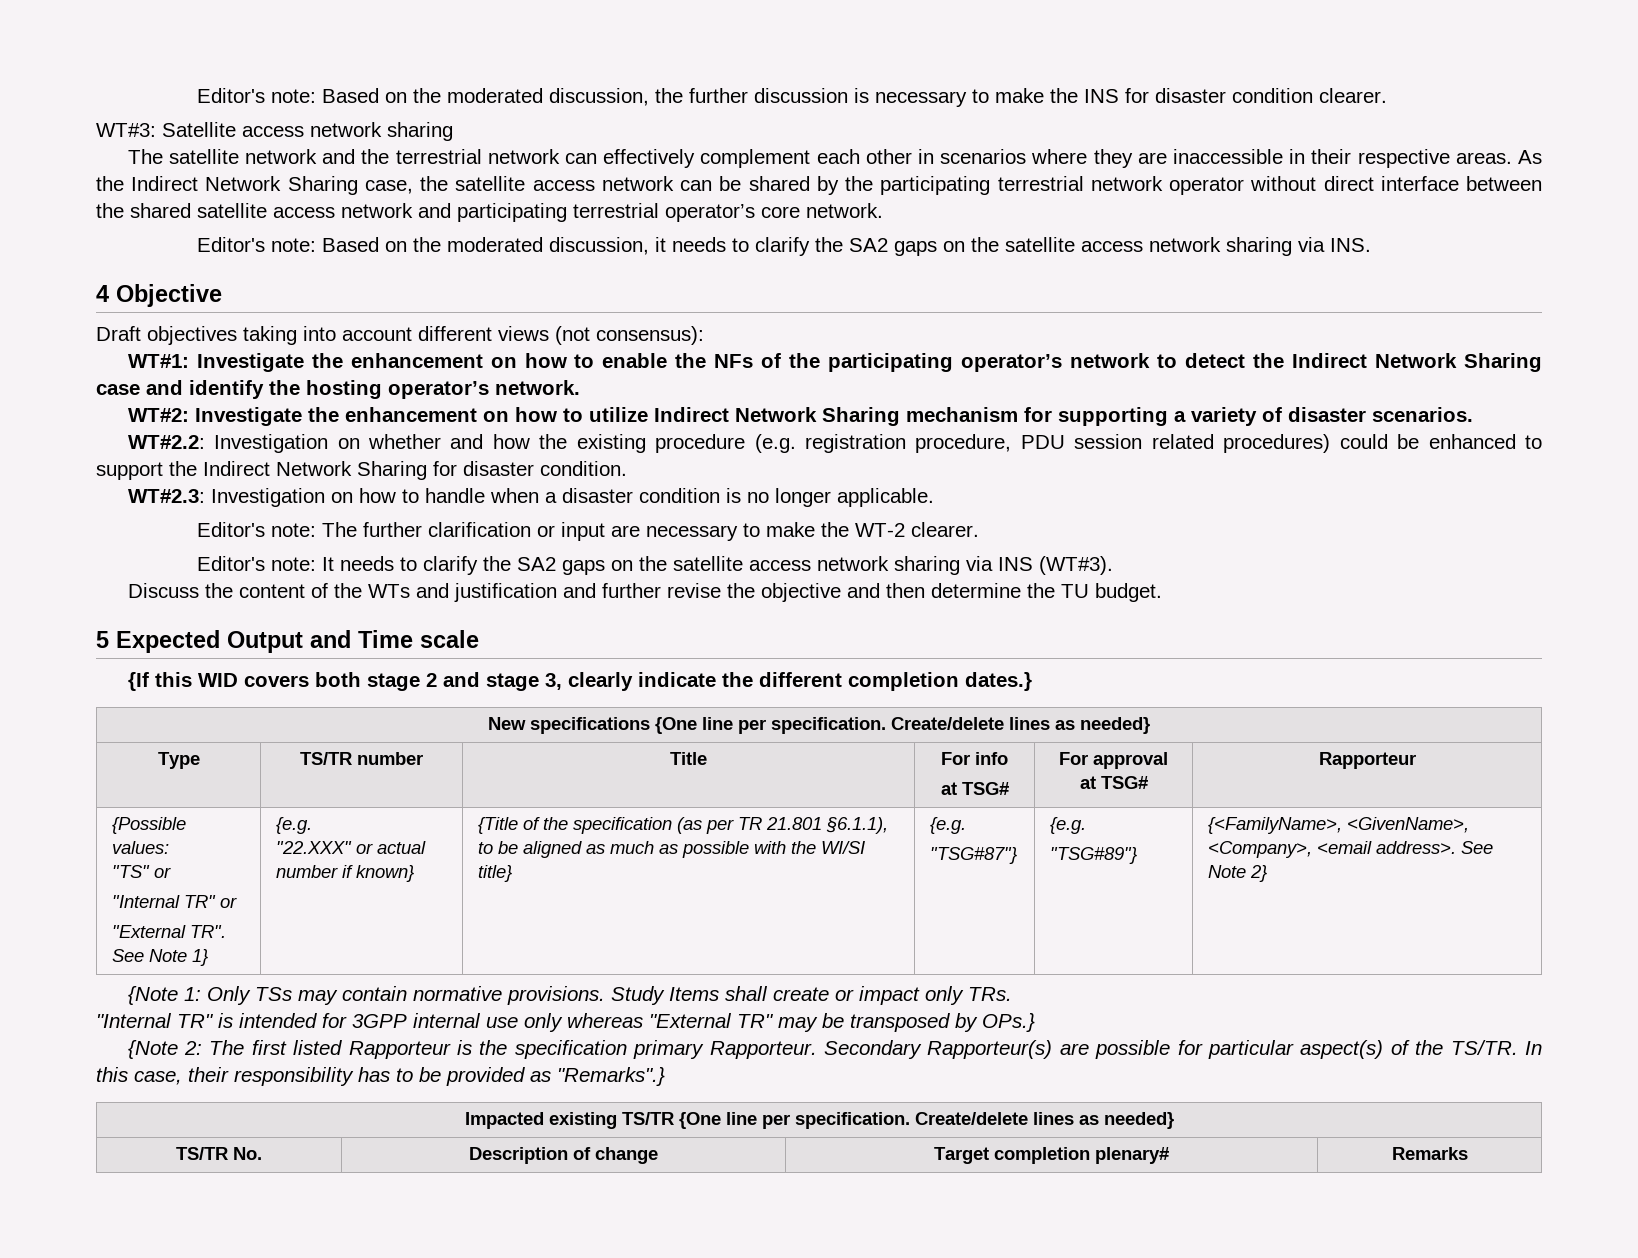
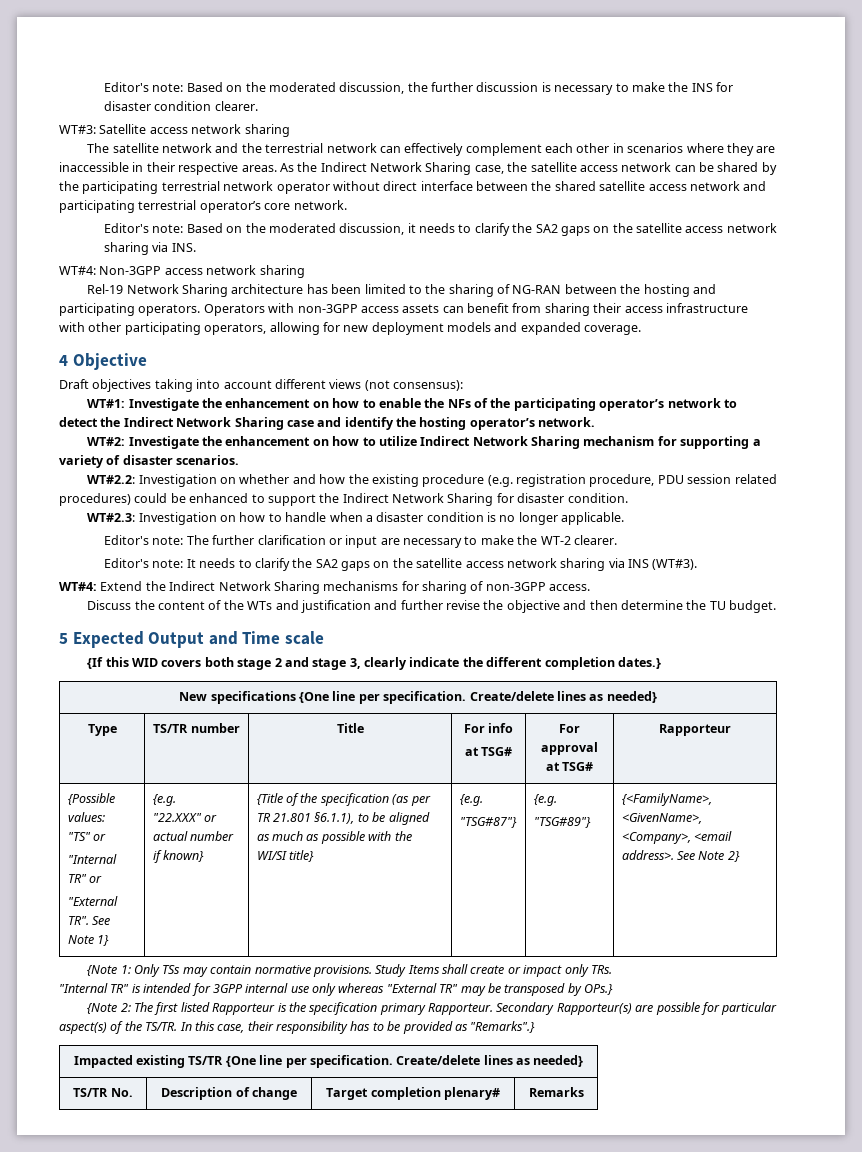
+ WT#4: Non-3GPP access network sharing
+ Rel-19 Network Sharing architecture has been limited to the sharing of NG-RAN between the hosting and participating operators. Operators with non-3GPP access assets can benefit from sharing their access infrastructure with other participating operators, allowing for new deployment models and expanded coverage.
+ WT#4: Extend the Indirect Network Sharing mechanisms for sharing of non-3GPP access.

